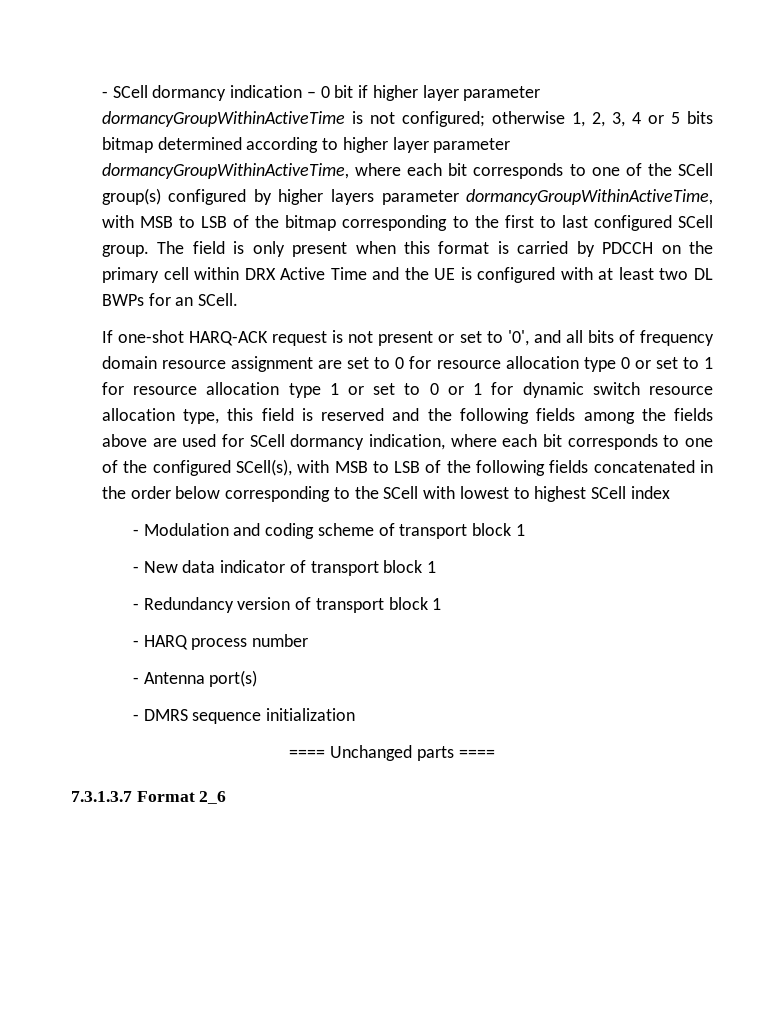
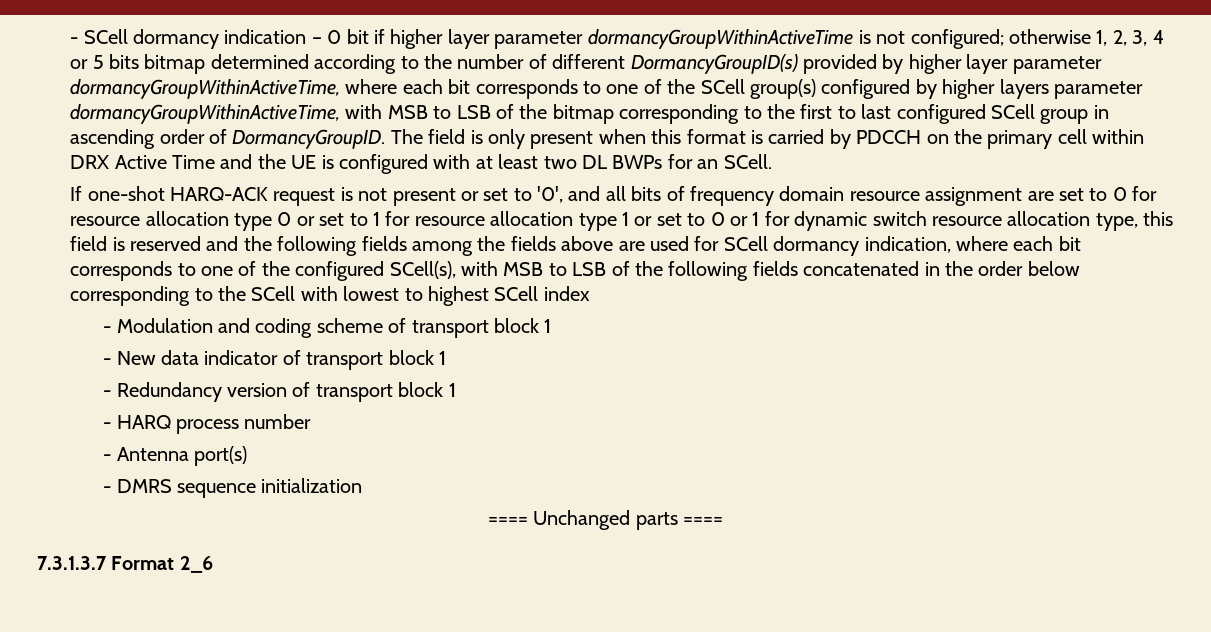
- otherwise 1, 2, 3, 4 or 5 bits bitmap determined according to higher layer parameter dormancyGroupWithinActiveTime, where each bit corresponds to one of the SCell group(s) configured by higher layers parameter dormancyGroupWithinActiveTime, with MSB to LSB of the bitmap corresponding to the first to last configured SCell group.
+ otherwise 1, 2, 3, 4 or 5 bits bitmap determined according to the number of different DormancyGroupID(s) provided by higher layer parameter dormancyGroupWithinActiveTime, where each bit corresponds to one of the SCell group(s) configured by higher layers parameter dormancyGroupWithinActiveTime, with MSB to LSB of the bitmap corresponding to the first to last configured SCell group in ascending order of DormancyGroupID.

